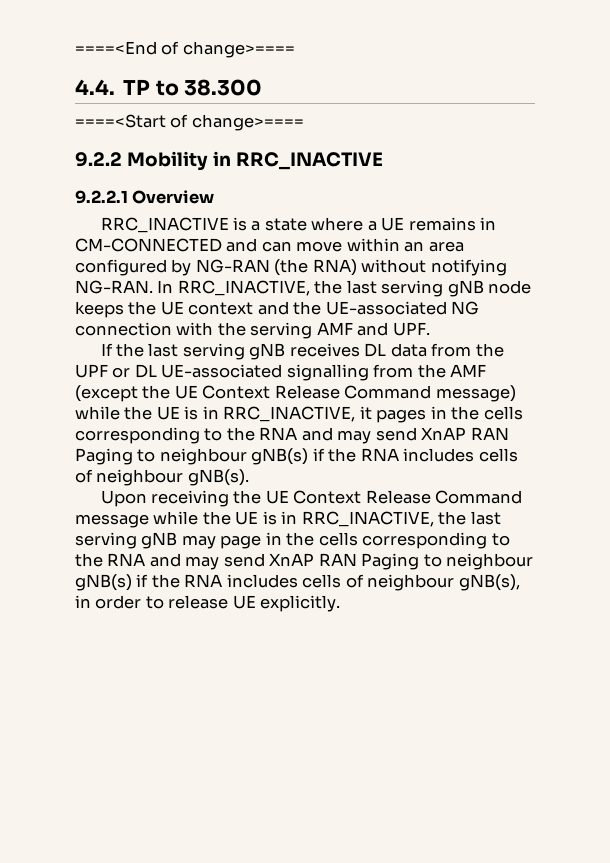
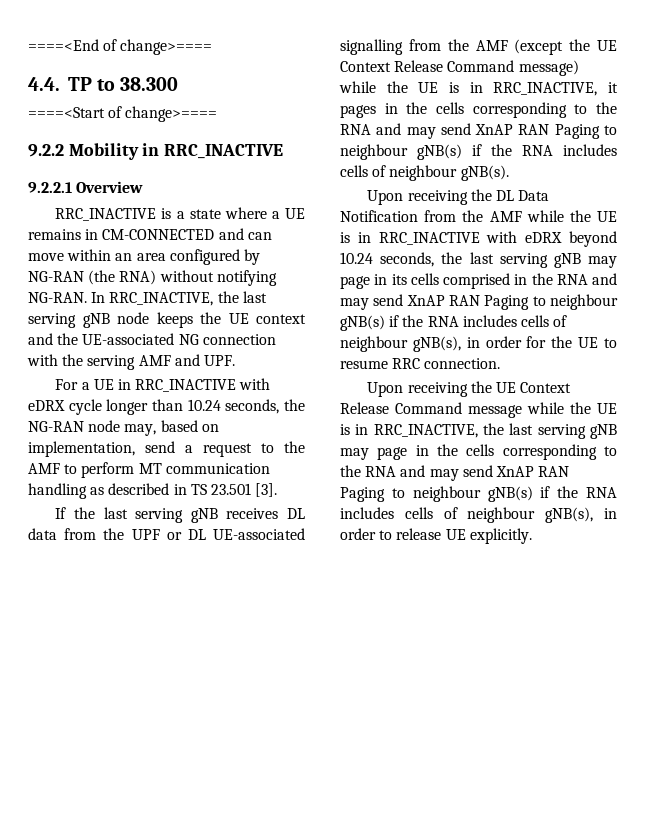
+ For a UE in RRC_INACTIVE with eDRX cycle longer than 10.24 seconds, the NG-RAN node may, based on implementation, send a request to the AMF to perform MT communication handling as described in TS 23.501 [3].
+ Upon receiving the DL Data Notification from the AMF while the UE is in RRC_INACTIVE with eDRX beyond 10.24 seconds, the last serving gNB may page in its cells comprised in the RNA and may send XnAP RAN Paging to neighbour gNB(s) if the RNA includes cells of neighbour gNB(s), in order for the UE to resume RRC connection.

